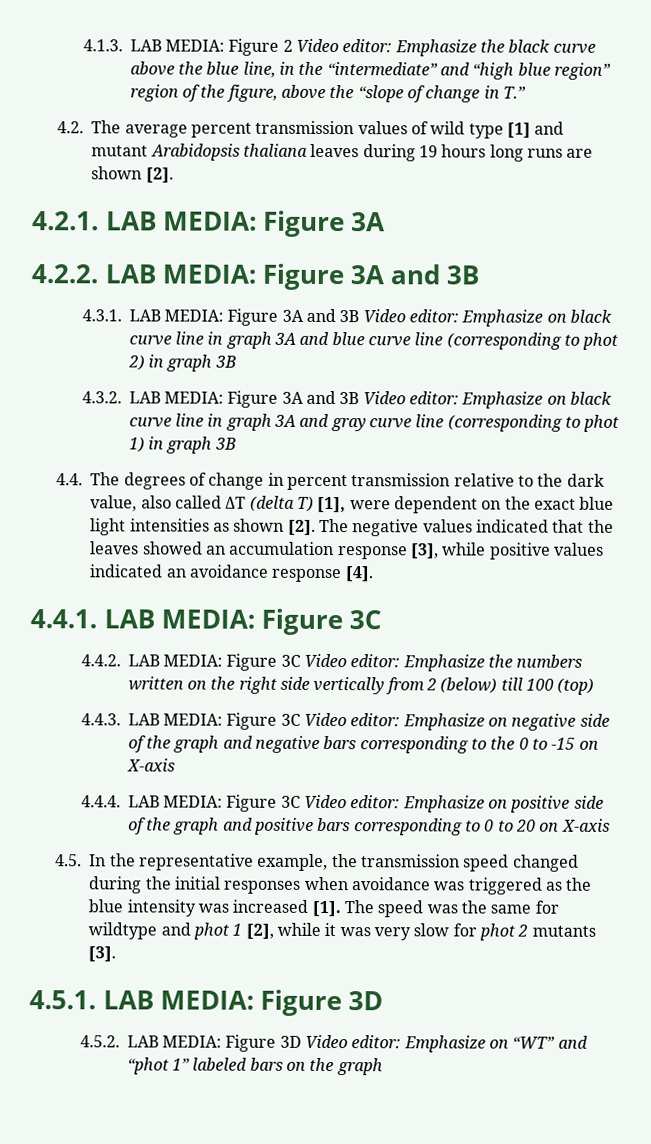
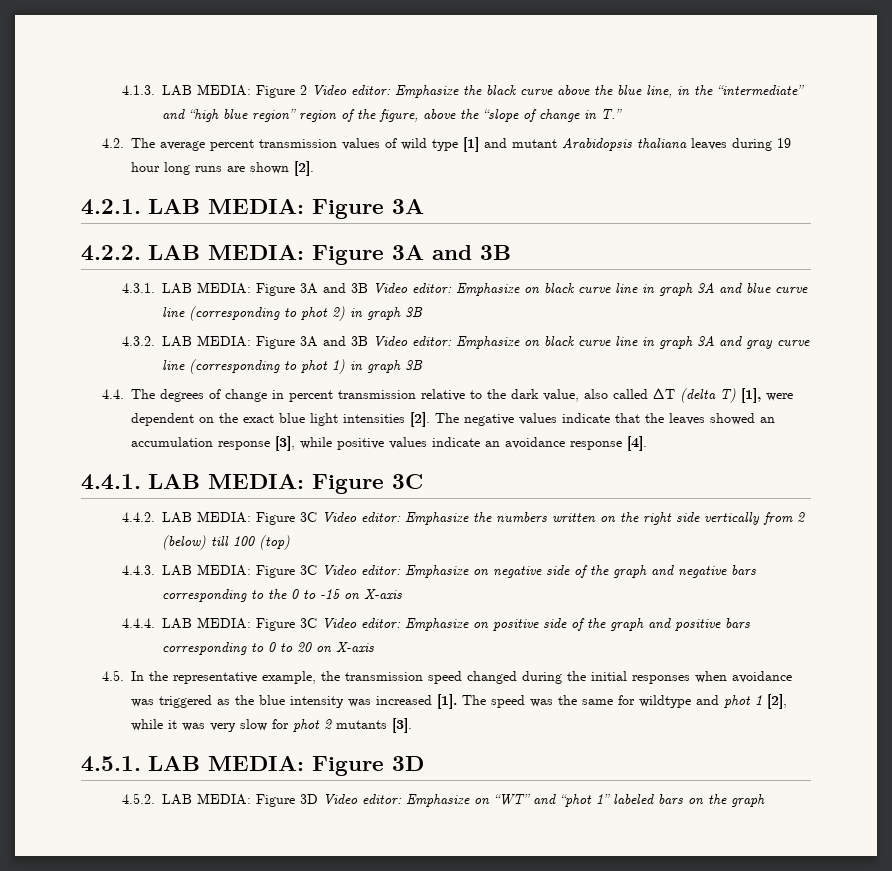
- 4.2. The average percent transmission values of wild type [1] and mutant Arabidopsis thaliana leaves during 19 hours long runs are shown [2].
+ 4.2. The average percent transmission values of wild type [1] and mutant Arabidopsis thaliana leaves during 19 hour long runs are shown [2].
- 4.4. The degrees of change in percent transmission relative to the dark value, also called ΔT (delta T) [1], were dependent on the exact blue light intensities as shown [2].
+ 4.4. The degrees of change in percent transmission relative to the dark value, also called ΔT (delta T) [1], were dependent on the exact blue light intensities [2].
- The negative values indicated that the leaves showed an accumulation response [3], while positive values indicated an avoidance response [4].
+ The negative values indicate that the leaves showed an accumulation response [3], while positive values indicate an avoidance response [4].

